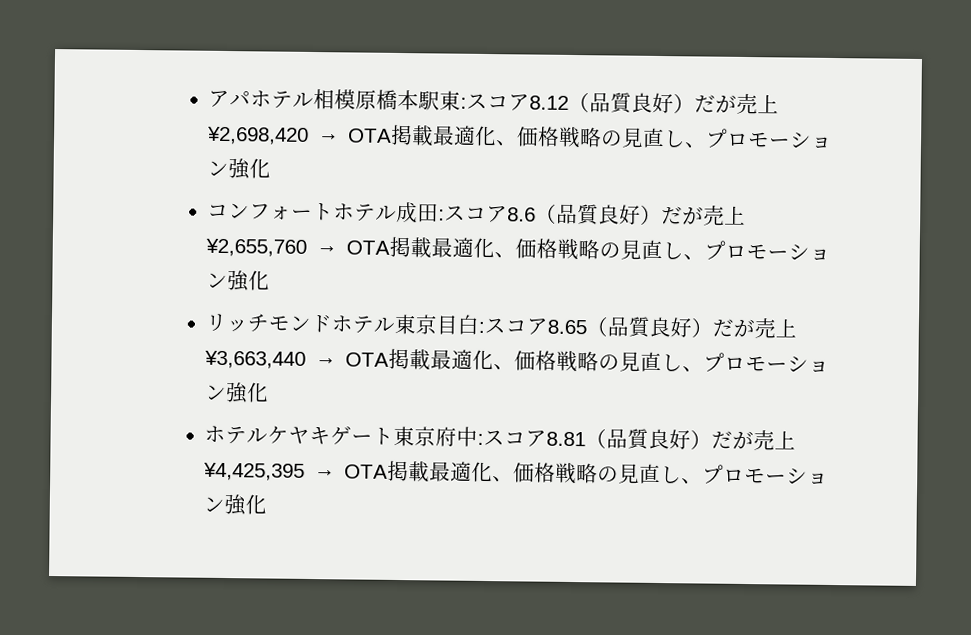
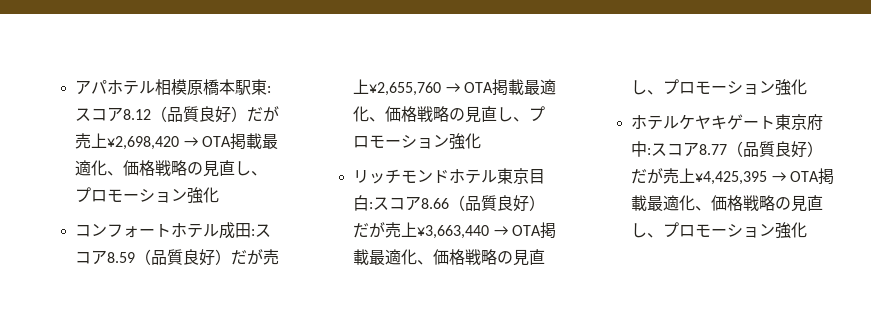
- コンフォートホテル成田:スコア8.6（品質良好）だが売上¥2,655,760 → OTA掲載最適化、価格戦略の見直し、プロモーション強化
+ コンフォートホテル成田:スコア8.59（品質良好）だが売上¥2,655,760 → OTA掲載最適化、価格戦略の見直し、プロモーション強化
- リッチモンドホテル東京目白:スコア8.65（品質良好）だが売上¥3,663,440 → OTA掲載最適化、価格戦略の見直し、プロモーション強化
+ リッチモンドホテル東京目白:スコア8.66（品質良好）だが売上¥3,663,440 → OTA掲載最適化、価格戦略の見直し、プロモーション強化
- ホテルケヤキゲート東京府中:スコア8.81（品質良好）だが売上¥4,425,395 → OTA掲載最適化、価格戦略の見直し、プロモーション強化
+ ホテルケヤキゲート東京府中:スコア8.77（品質良好）だが売上¥4,425,395 → OTA掲載最適化、価格戦略の見直し、プロモーション強化

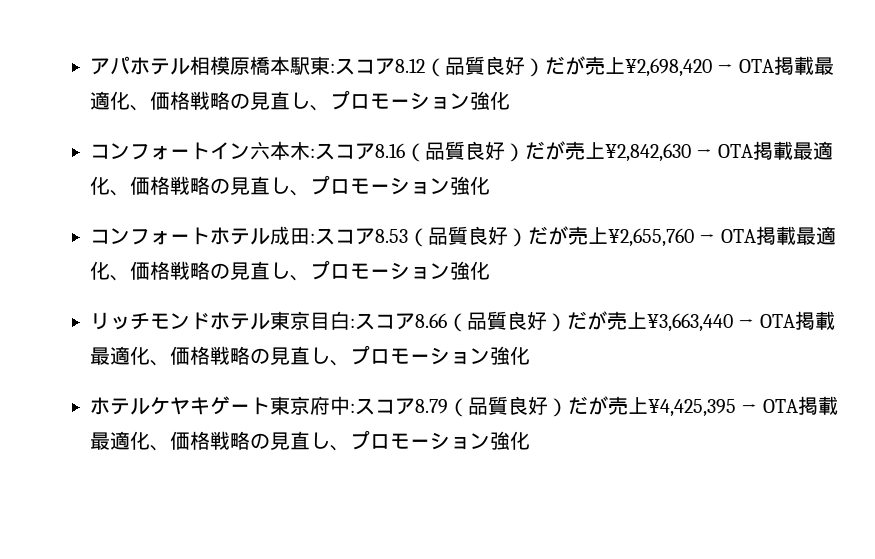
+ コンフォートイン六本木:スコア8.16（品質良好）だが売上¥2,842,630 → OTA掲載最適化、価格戦略の見直し、プロモーション強化
- コンフォートホテル成田:スコア8.59（品質良好）だが売上¥2,655,760 → OTA掲載最適化、価格戦略の見直し、プロモーション強化
+ コンフォートホテル成田:スコア8.53（品質良好）だが売上¥2,655,760 → OTA掲載最適化、価格戦略の見直し、プロモーション強化
- ホテルケヤキゲート東京府中:スコア8.77（品質良好）だが売上¥4,425,395 → OTA掲載最適化、価格戦略の見直し、プロモーション強化
+ ホテルケヤキゲート東京府中:スコア8.79（品質良好）だが売上¥4,425,395 → OTA掲載最適化、価格戦略の見直し、プロモーション強化

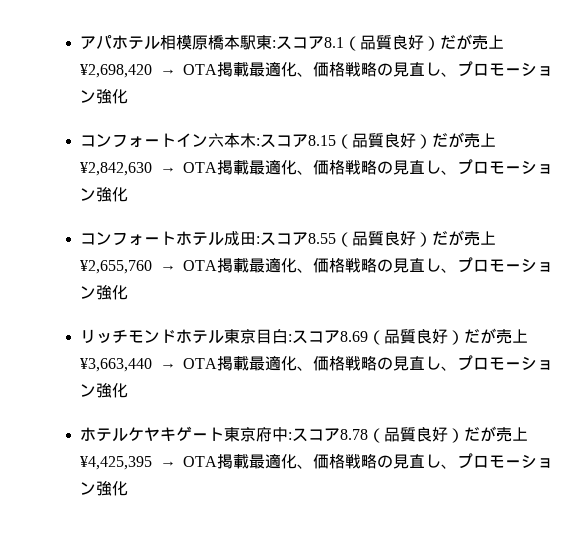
- アパホテル相模原橋本駅東:スコア8.12（品質良好）だが売上¥2,698,420 → OTA掲載最適化、価格戦略の見直し、プロモーション強化
+ アパホテル相模原橋本駅東:スコア8.1（品質良好）だが売上¥2,698,420 → OTA掲載最適化、価格戦略の見直し、プロモーション強化
- コンフォートイン六本木:スコア8.16（品質良好）だが売上¥2,842,630 → OTA掲載最適化、価格戦略の見直し、プロモーション強化
+ コンフォートイン六本木:スコア8.15（品質良好）だが売上¥2,842,630 → OTA掲載最適化、価格戦略の見直し、プロモーション強化
- コンフォートホテル成田:スコア8.53（品質良好）だが売上¥2,655,760 → OTA掲載最適化、価格戦略の見直し、プロモーション強化
+ コンフォートホテル成田:スコア8.55（品質良好）だが売上¥2,655,760 → OTA掲載最適化、価格戦略の見直し、プロモーション強化
- リッチモンドホテル東京目白:スコア8.66（品質良好）だが売上¥3,663,440 → OTA掲載最適化、価格戦略の見直し、プロモーション強化
+ リッチモンドホテル東京目白:スコア8.69（品質良好）だが売上¥3,663,440 → OTA掲載最適化、価格戦略の見直し、プロモーション強化
- ホテルケヤキゲート東京府中:スコア8.79（品質良好）だが売上¥4,425,395 → OTA掲載最適化、価格戦略の見直し、プロモーション強化
+ ホテルケヤキゲート東京府中:スコア8.78（品質良好）だが売上¥4,425,395 → OTA掲載最適化、価格戦略の見直し、プロモーション強化

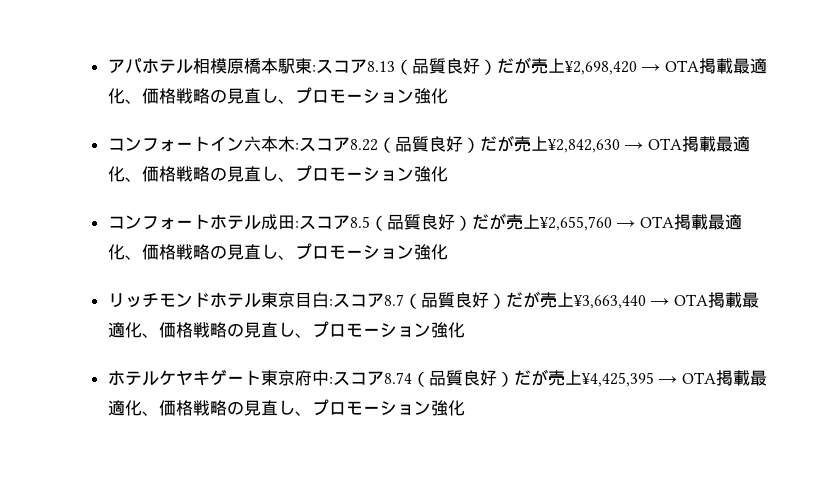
- アパホテル相模原橋本駅東:スコア8.1（品質良好）だが売上¥2,698,420 → OTA掲載最適化、価格戦略の見直し、プロモーション強化
+ アパホテル相模原橋本駅東:スコア8.13（品質良好）だが売上¥2,698,420 → OTA掲載最適化、価格戦略の見直し、プロモーション強化
- コンフォートイン六本木:スコア8.15（品質良好）だが売上¥2,842,630 → OTA掲載最適化、価格戦略の見直し、プロモーション強化
+ コンフォートイン六本木:スコア8.22（品質良好）だが売上¥2,842,630 → OTA掲載最適化、価格戦略の見直し、プロモーション強化
- コンフォートホテル成田:スコア8.55（品質良好）だが売上¥2,655,760 → OTA掲載最適化、価格戦略の見直し、プロモーション強化
+ コンフォートホテル成田:スコア8.5（品質良好）だが売上¥2,655,760 → OTA掲載最適化、価格戦略の見直し、プロモーション強化
- リッチモンドホテル東京目白:スコア8.69（品質良好）だが売上¥3,663,440 → OTA掲載最適化、価格戦略の見直し、プロモーション強化
+ リッチモンドホテル東京目白:スコア8.7（品質良好）だが売上¥3,663,440 → OTA掲載最適化、価格戦略の見直し、プロモーション強化
- ホテルケヤキゲート東京府中:スコア8.78（品質良好）だが売上¥4,425,395 → OTA掲載最適化、価格戦略の見直し、プロモーション強化
+ ホテルケヤキゲート東京府中:スコア8.74（品質良好）だが売上¥4,425,395 → OTA掲載最適化、価格戦略の見直し、プロモーション強化

